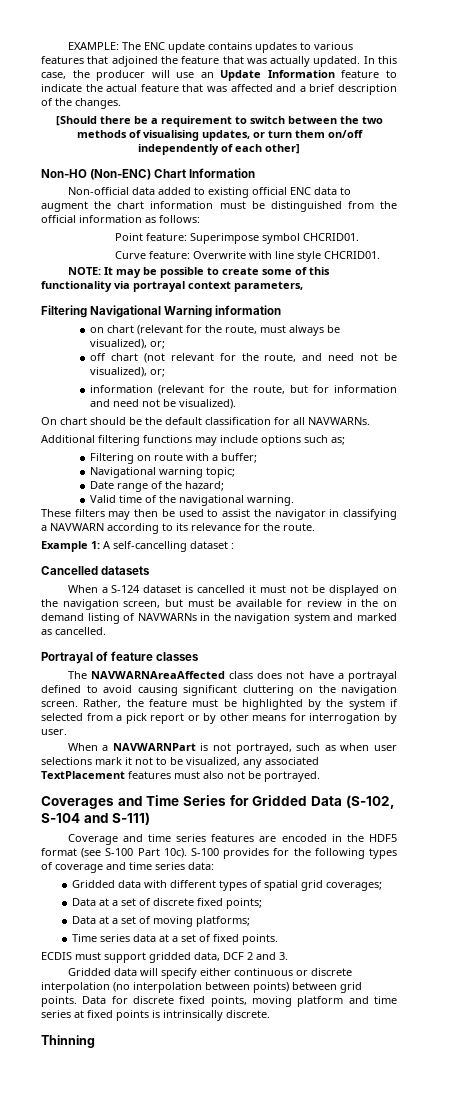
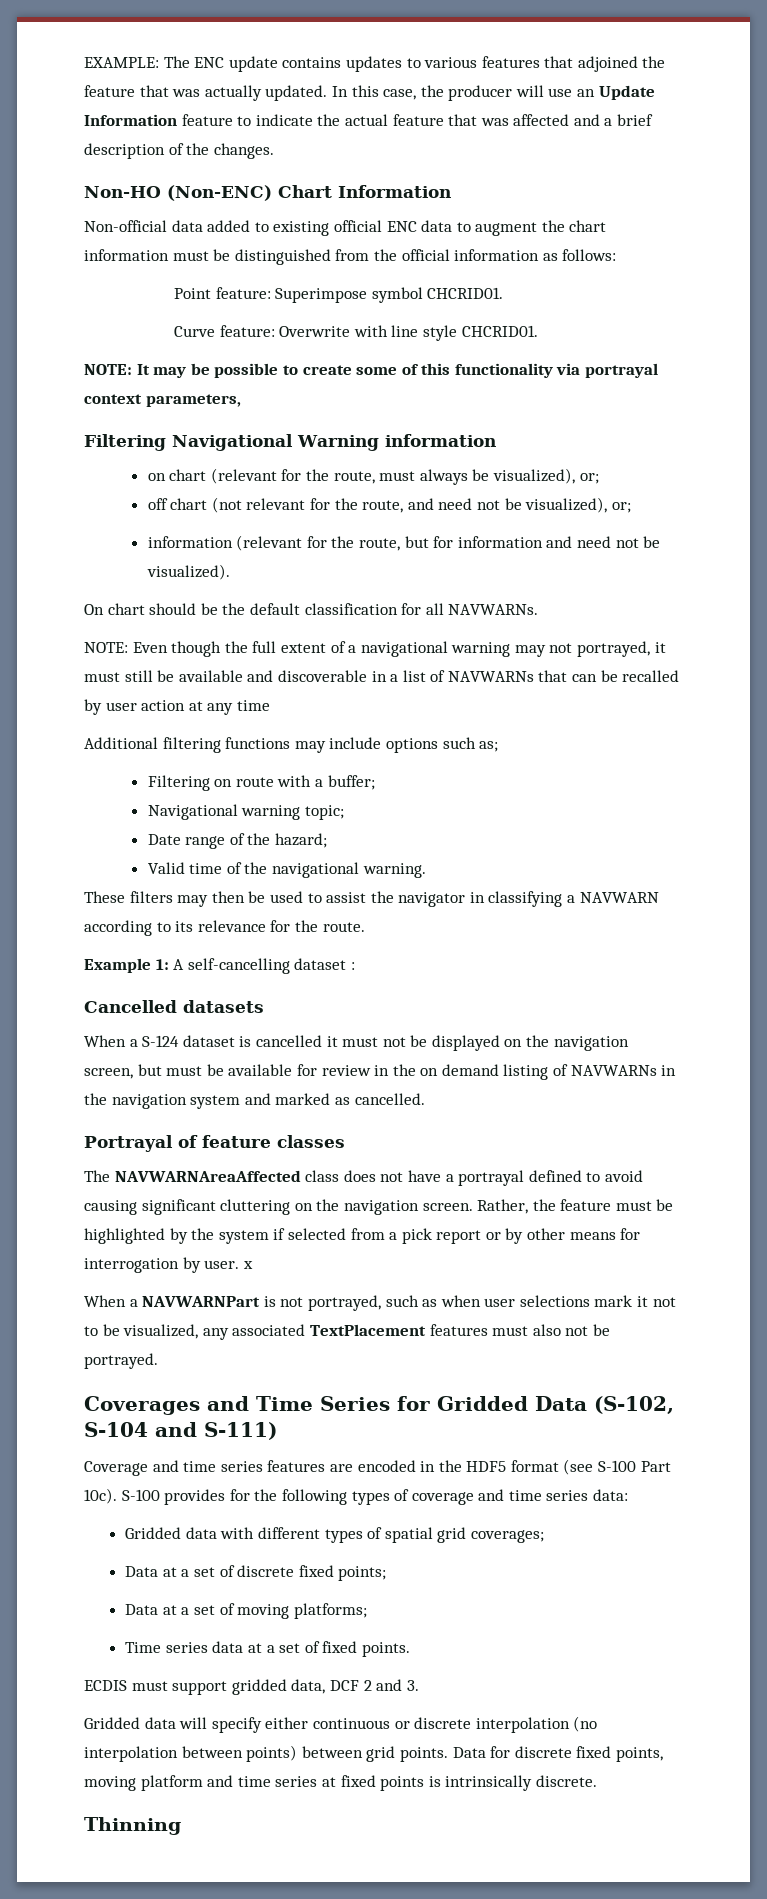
- [Should there be a requirement to switch between the two methods of visualising updates, or turn them on/off independently of each other]
+ NOTE: Even though the full extent of a navigational warning may not portrayed, it must still be available and discoverable in a list of NAVWARNs that can be recalled by user action at any time
- Rather, the feature must be highlighted by the system if selected from a pick report or by other means for interrogation by user.
+ Rather, the feature must be highlighted by the system if selected from a pick report or by other means for interrogation by user. x

